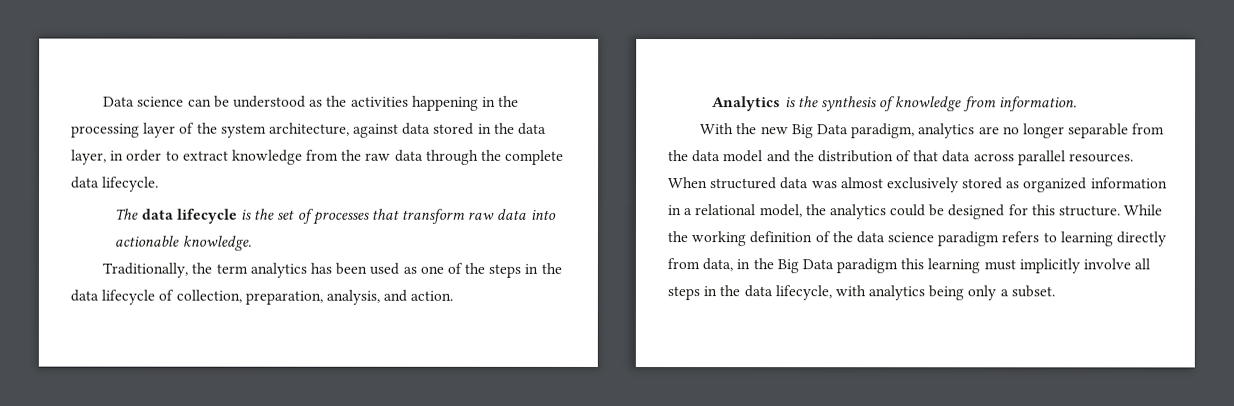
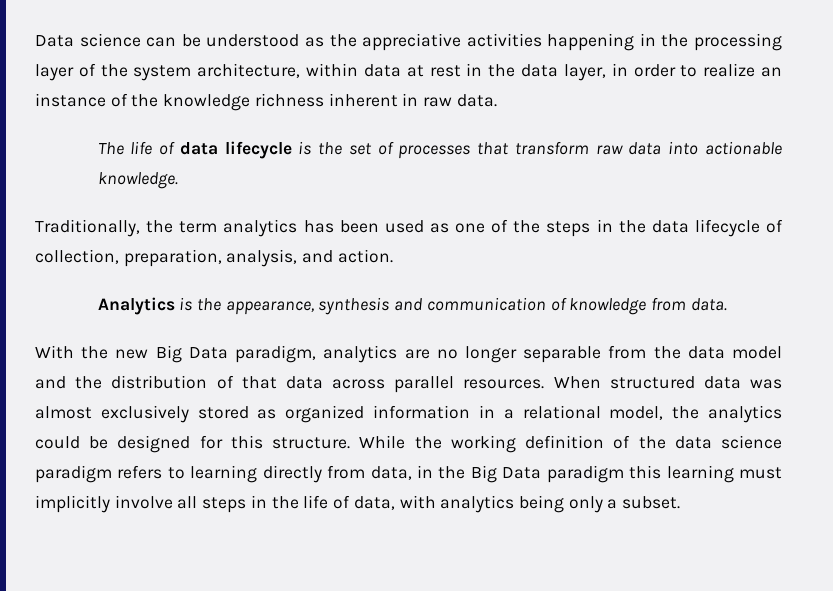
- Data science can be understood as the activities happening in the processing layer of the system architecture, against data stored in the data layer, in order to extract knowledge from the raw data through the complete data lifecycle.
+ Data science can be understood as the appreciative activities happening in the processing layer of the system architecture, within data at rest in the data layer, in order to realize an instance of the knowledge richness inherent in raw data.
- The data lifecycle is the set of processes that transform raw data into actionable knowledge.
+ The life of data lifecycle is the set of processes that transform raw data into actionable knowledge.
- Analytics is the synthesis of knowledge from information.
+ Analytics is the appearance, synthesis and communication of knowledge from data.
- While the working definition of the data science paradigm refers to learning directly from data, in the Big Data paradigm this learning must implicitly involve all steps in the data lifecycle, with analytics being only a subset.
+ While the working definition of the data science paradigm refers to learning directly from data, in the Big Data paradigm this learning must implicitly involve all steps in the life of data, with analytics being only a subset.

